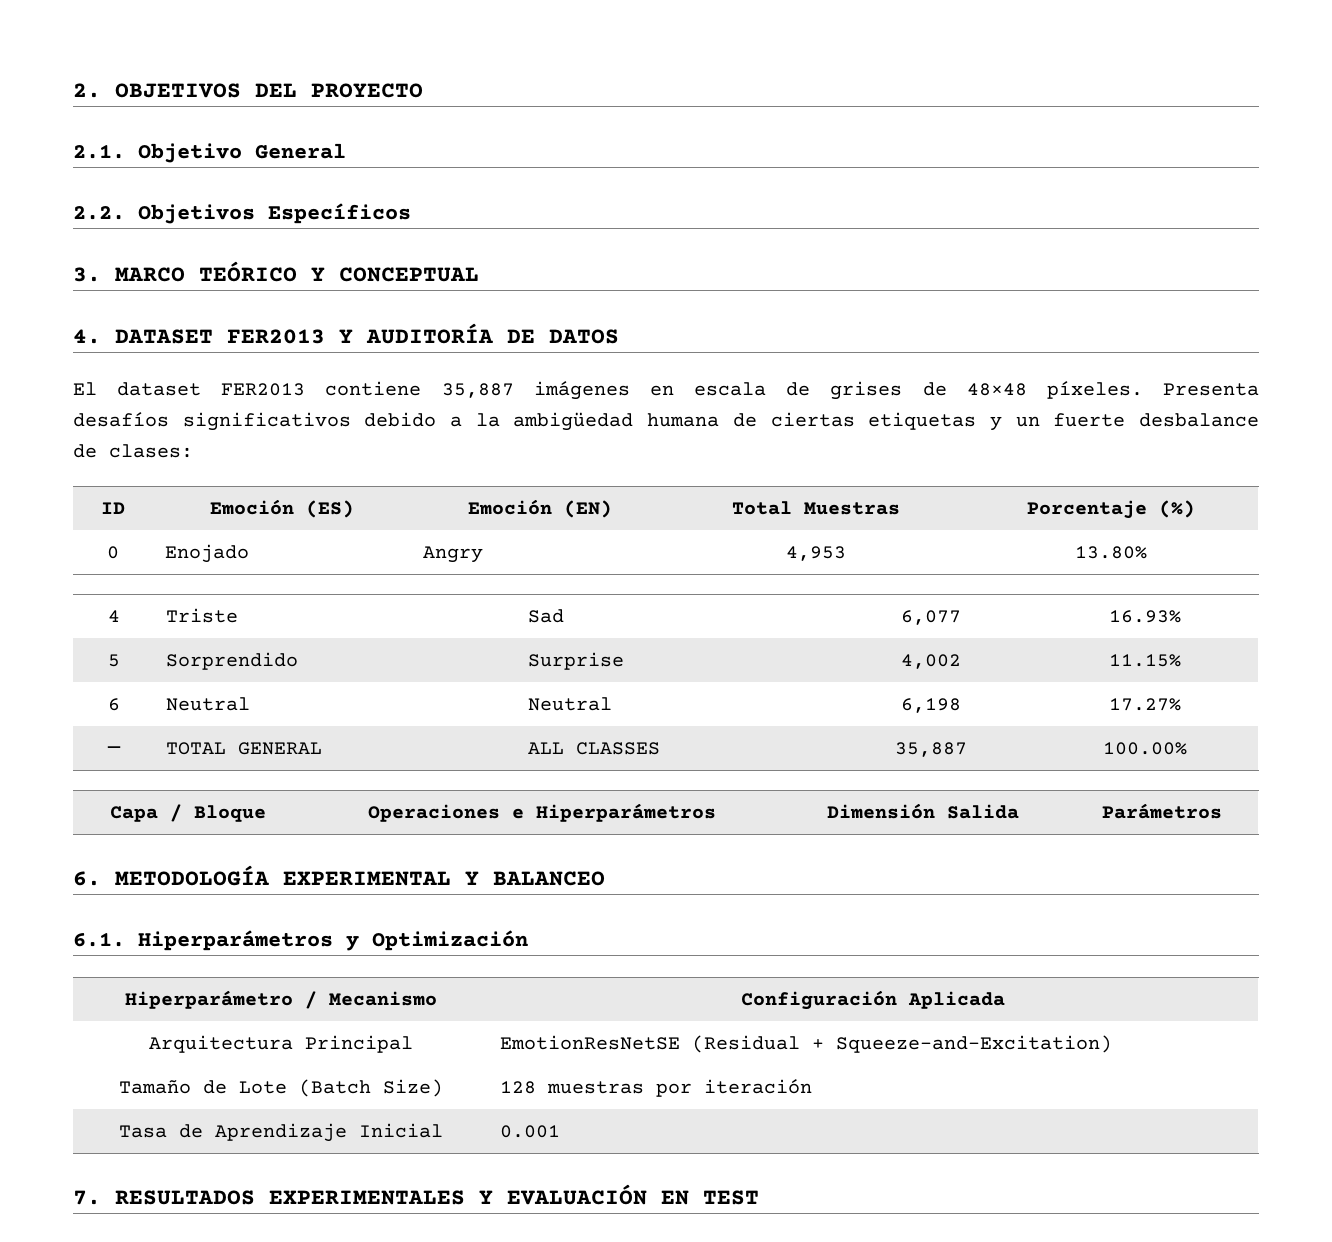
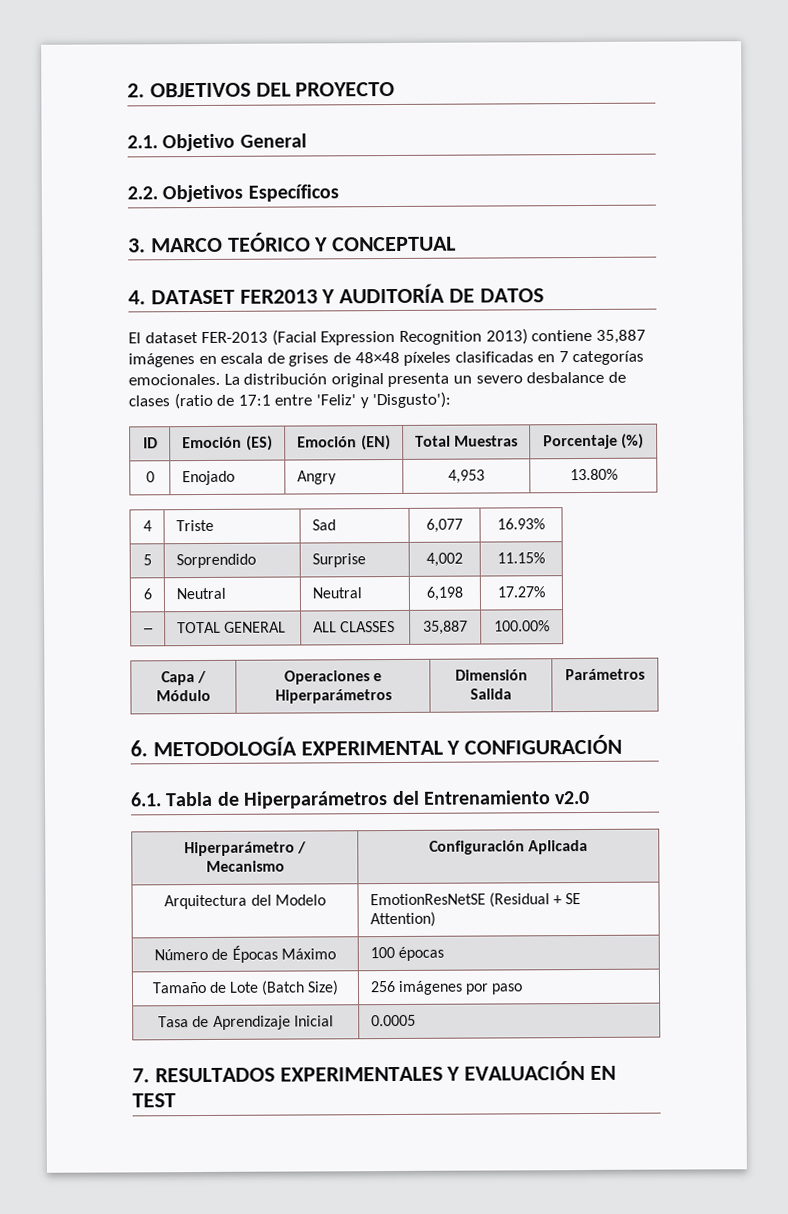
- El dataset FER2013 contiene 35,887 imágenes en escala de grises de 48×48 píxeles. Presenta desafíos significativos debido a la ambigüedad humana de ciertas etiquetas y un fuerte desbalance de clases:
+ El dataset FER-2013 (Facial Expression Recognition 2013) contiene 35,887 imágenes en escala de grises de 48×48 píxeles clasificadas en 7 categorías emocionales. La distribución original presenta un severo desbalance de clases (ratio de 17:1 entre 'Feliz' y 'Disgusto'):
- Capa / Bloque | Operaciones e Hiperparámetros | Dimensión Salida | Parámetros
+ Capa / Módulo | Operaciones e Hiperparámetros | Dimensión Salida | Parámetros
- 6. METODOLOGÍA EXPERIMENTAL Y BALANCEO
+ 6. METODOLOGÍA EXPERIMENTAL Y CONFIGURACIÓN
- 6.1. Hiperparámetros y Optimización
+ 6.1. Tabla de Hiperparámetros del Entrenamiento v2.0
- Arquitectura Principal | EmotionResNetSE (Residual + Squeeze-and-Excitation)
+ Arquitectura del Modelo | EmotionResNetSE (Residual + SE Attention)
+ Número de Épocas Máximo | 100 épocas
- Tamaño de Lote (Batch Size) | 128 muestras por iteración
+ Tamaño de Lote (Batch Size) | 256 imágenes por paso
- Tasa de Aprendizaje Inicial | 0.001
+ Tasa de Aprendizaje Inicial | 0.0005

